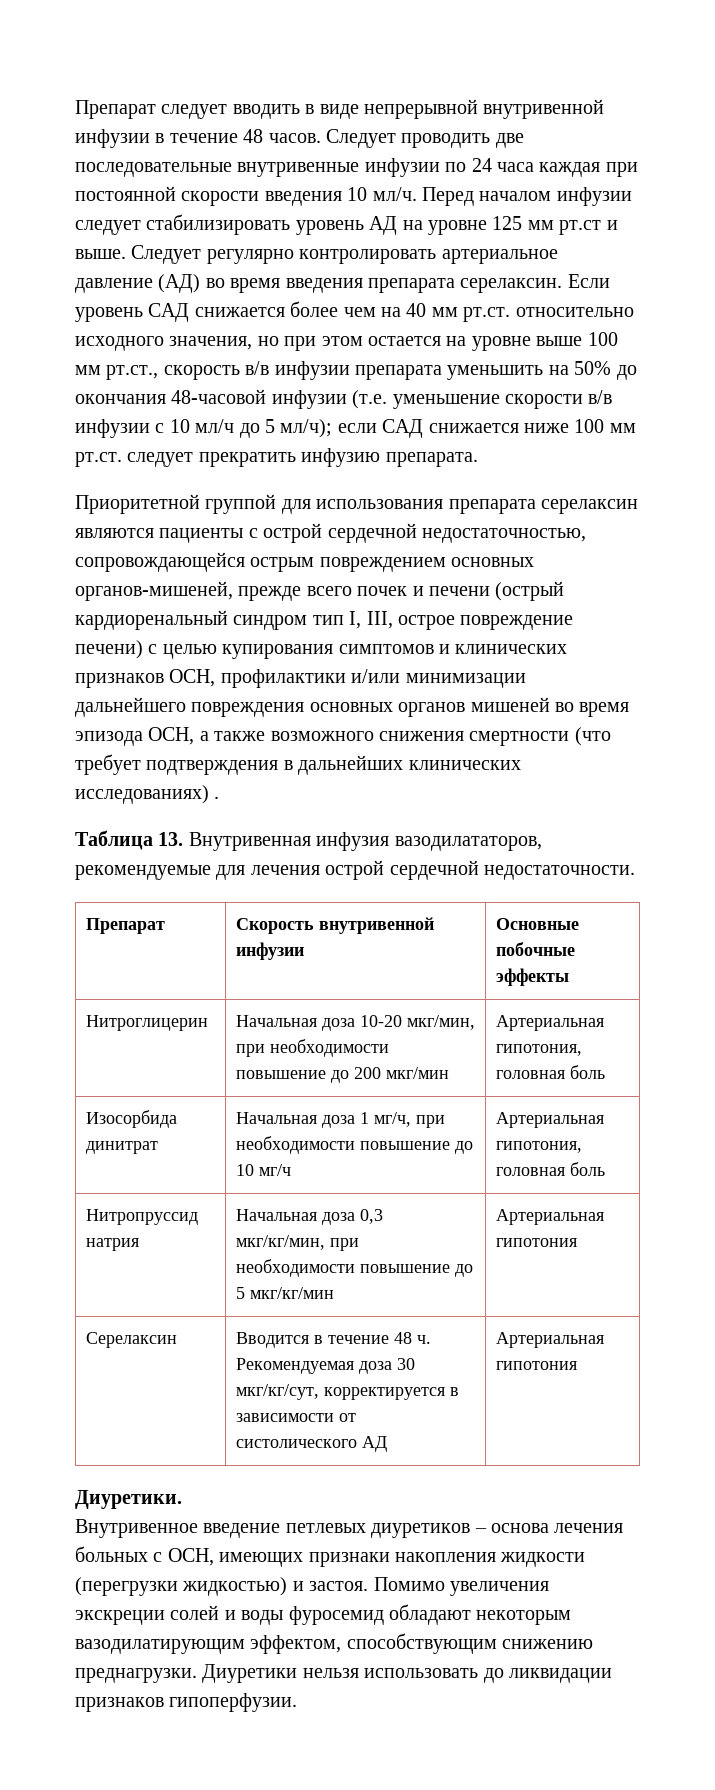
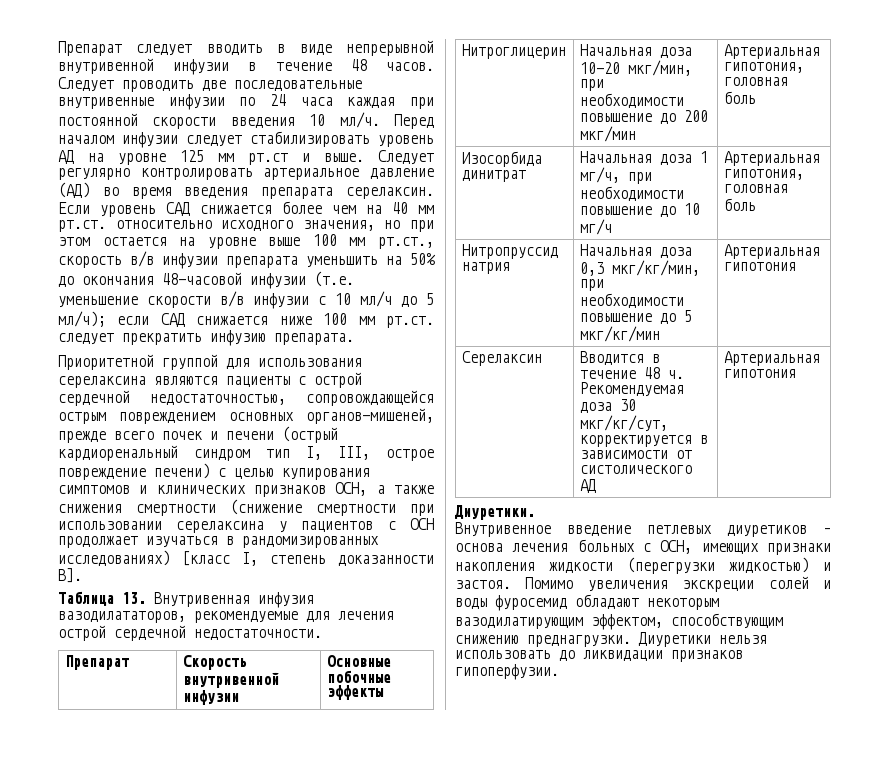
- Приоритетной группой для использования препарата серелаксин являются пациенты с острой сердечной недостаточностью, сопровождающейся острым повреждением основных органов-мишеней, прежде всего почек и печени (острый кардиоренальный синдром тип I, III, острое повреждение печени) с целью купирования симптомов и клинических признаков ОСН, профилактики и/или минимизации дальнейшего повреждения основных органов мишеней во время эпизода ОСН, а также возможного снижения смертности (что требует подтверждения в дальнейших клинических исследованиях) .
+ Приоритетной группой для использования серелаксина являются пациенты с острой сердечной недостаточностью, сопровождающейся острым повреждением основных органов-мишеней, прежде всего почек и печени (острый кардиоренальный синдром тип I, III, острое повреждение печени) с целью купирования симптомов и клинических признаков ОСН, а также снижения смертности (снижение смертности при использовании серелаксина у пациентов с ОСН продолжает изучаться в рандомизированных исследованиях) [класс I, степень доказанности В].

